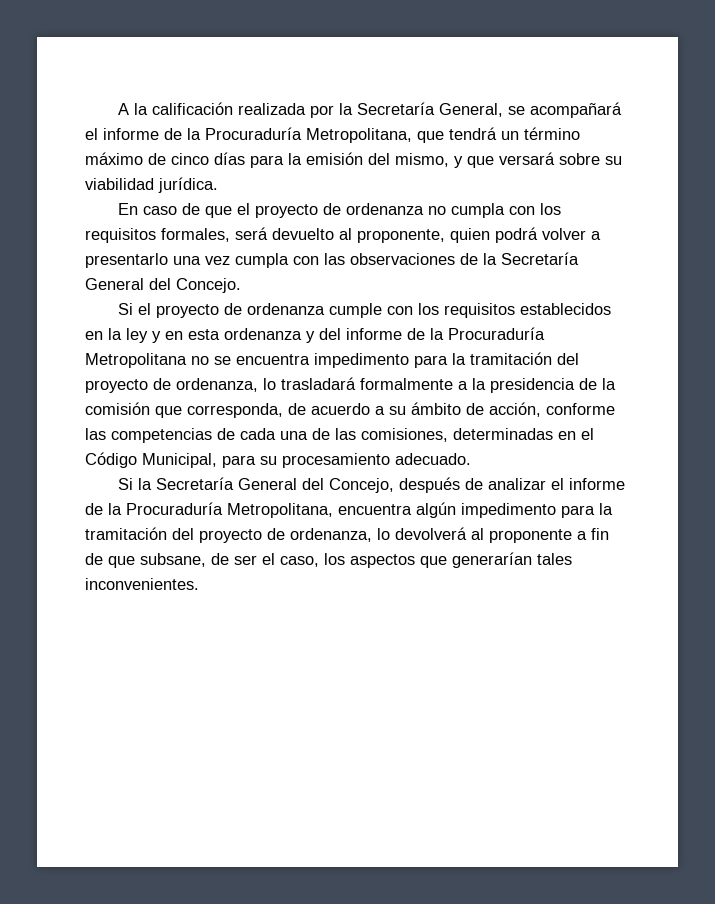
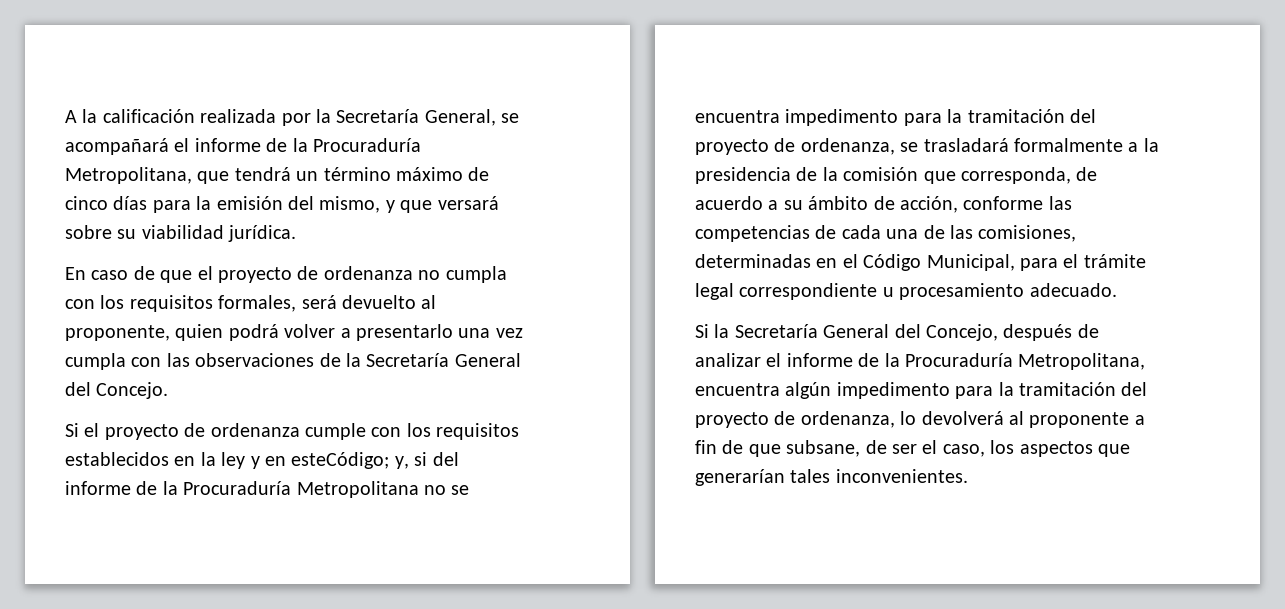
- Si el proyecto de ordenanza cumple con los requisitos establecidos en la ley y en esta ordenanza y del informe de la Procuraduría Metropolitana no se encuentra impedimento para la tramitación del proyecto de ordenanza, lo trasladará formalmente a la presidencia de la comisión que corresponda, de acuerdo a su ámbito de acción, conforme las competencias de cada una de las comisiones, determinadas en el Código Municipal, para su procesamiento adecuado.
+ Si el proyecto de ordenanza cumple con los requisitos establecidos en la ley y en esteCódigo; y, si del informe de la Procuraduría Metropolitana no se encuentra impedimento para la tramitación del proyecto de ordenanza, se trasladará formalmente a la presidencia de la comisión que corresponda, de acuerdo a su ámbito de acción, conforme las competencias de cada una de las comisiones, determinadas en el Código Municipal, para el trámite legal correspondiente u procesamiento adecuado.

